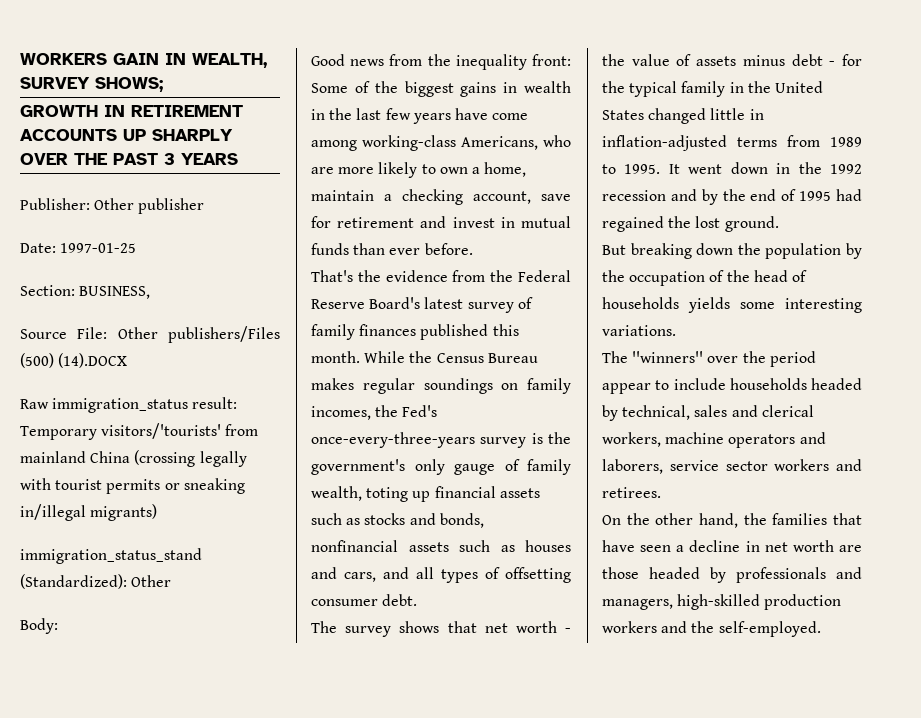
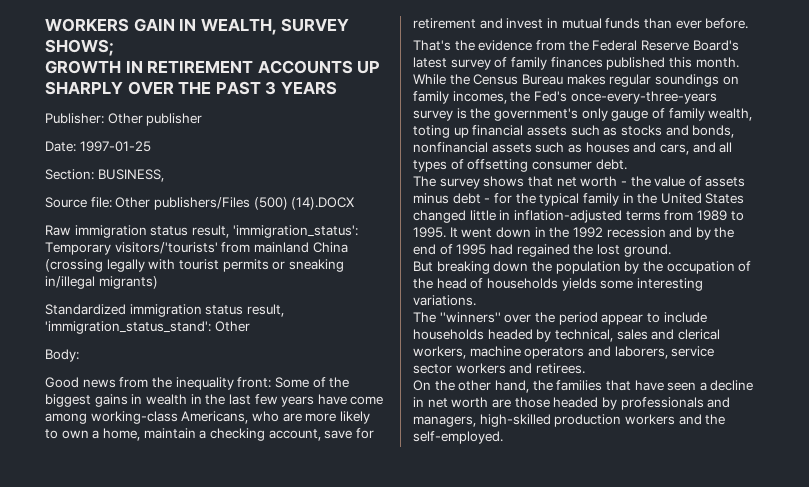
- Source File: Other publishers/Files (500) (14).DOCX
+ Source file: Other publishers/Files (500) (14).DOCX
- Raw immigration_status result: Temporary visitors/'tourists' from mainland China (crossing legally with tourist permits or sneaking in/illegal migrants)
+ Raw immigration status result, 'immigration_status': Temporary visitors/'tourists' from mainland China (crossing legally with tourist permits or sneaking in/illegal migrants)
- immigration_status_stand (Standardized): Other
+ Standardized immigration status result, 'immigration_status_stand': Other

